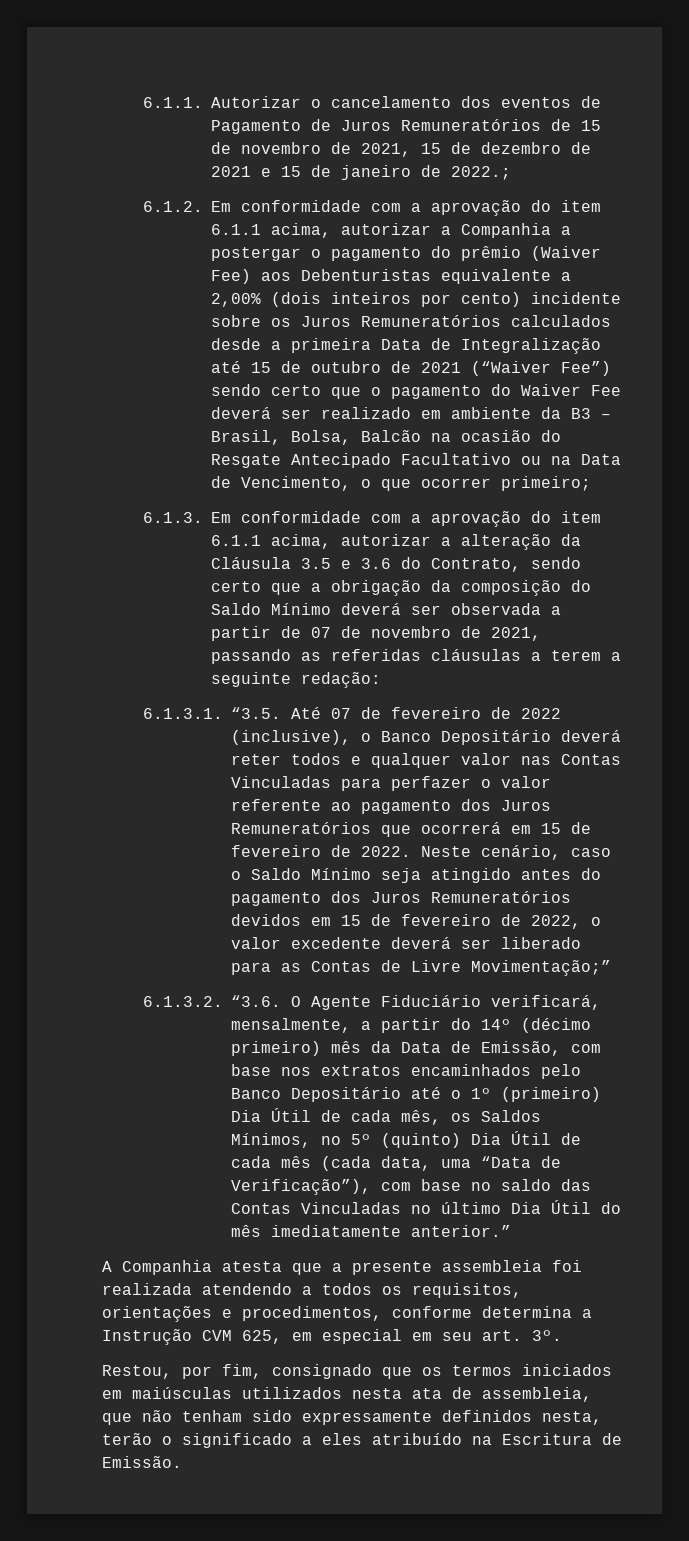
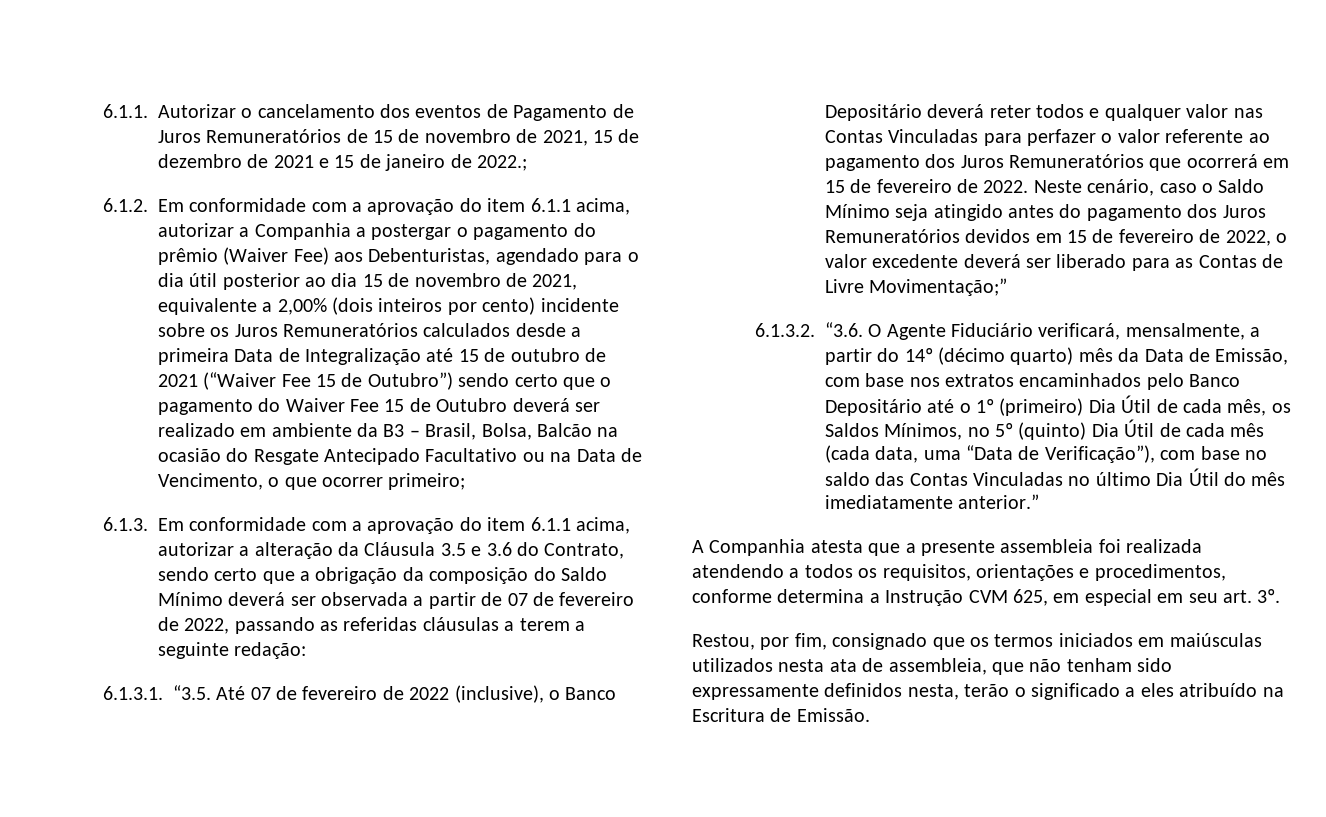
- 6.1.2. Em conformidade com a aprovação do item 6.1.1 acima, autorizar a Companhia a postergar o pagamento do prêmio (Waiver Fee) aos Debenturistas equivalente a 2,00% (dois inteiros por cento) incidente sobre os Juros Remuneratórios calculados desde a primeira Data de Integralização até 15 de outubro de 2021 (“Waiver Fee”) sendo certo que o pagamento do Waiver Fee deverá ser realizado em ambiente da B3 – Brasil, Bolsa, Balcão na ocasião do Resgate Antecipado Facultativo ou na Data de Vencimento, o que ocorrer primeiro;
+ 6.1.2. Em conformidade com a aprovação do item 6.1.1 acima, autorizar a Companhia a postergar o pagamento do prêmio (Waiver Fee) aos Debenturistas, agendado para o dia útil posterior ao dia 15 de novembro de 2021, equivalente a 2,00% (dois inteiros por cento) incidente sobre os Juros Remuneratórios calculados desde a primeira Data de Integralização até 15 de outubro de 2021 (“Waiver Fee 15 de Outubro”) sendo certo que o pagamento do Waiver Fee 15 de Outubro deverá ser realizado em ambiente da B3 – Brasil, Bolsa, Balcão na ocasião do Resgate Antecipado Facultativo ou na Data de Vencimento, o que ocorrer primeiro;
- 6.1.3. Em conformidade com a aprovação do item 6.1.1 acima, autorizar a alteração da Cláusula 3.5 e 3.6 do Contrato, sendo certo que a obrigação da composição do Saldo Mínimo deverá ser observada a partir de 07 de novembro de 2021, passando as referidas cláusulas a terem a seguinte redação:
+ 6.1.3. Em conformidade com a aprovação do item 6.1.1 acima, autorizar a alteração da Cláusula 3.5 e 3.6 do Contrato, sendo certo que a obrigação da composição do Saldo Mínimo deverá ser observada a partir de 07 de fevereiro de 2022, passando as referidas cláusulas a terem a seguinte redação:
- 6.1.3.2. “3.6. O Agente Fiduciário verificará, mensalmente, a partir do 14º (décimo primeiro) mês da Data de Emissão, com base nos extratos encaminhados pelo Banco Depositário até o 1º (primeiro) Dia Útil de cada mês, os Saldos Mínimos, no 5º (quinto) Dia Útil de cada mês (cada data, uma “Data de Verificação”), com base no saldo das Contas Vinculadas no último Dia Útil do mês imediatamente anterior.”
+ 6.1.3.2. “3.6. O Agente Fiduciário verificará, mensalmente, a partir do 14º (décimo quarto) mês da Data de Emissão, com base nos extratos encaminhados pelo Banco Depositário até o 1º (primeiro) Dia Útil de cada mês, os Saldos Mínimos, no 5º (quinto) Dia Útil de cada mês (cada data, uma “Data de Verificação”), com base no saldo das Contas Vinculadas no último Dia Útil do mês imediatamente anterior.”

